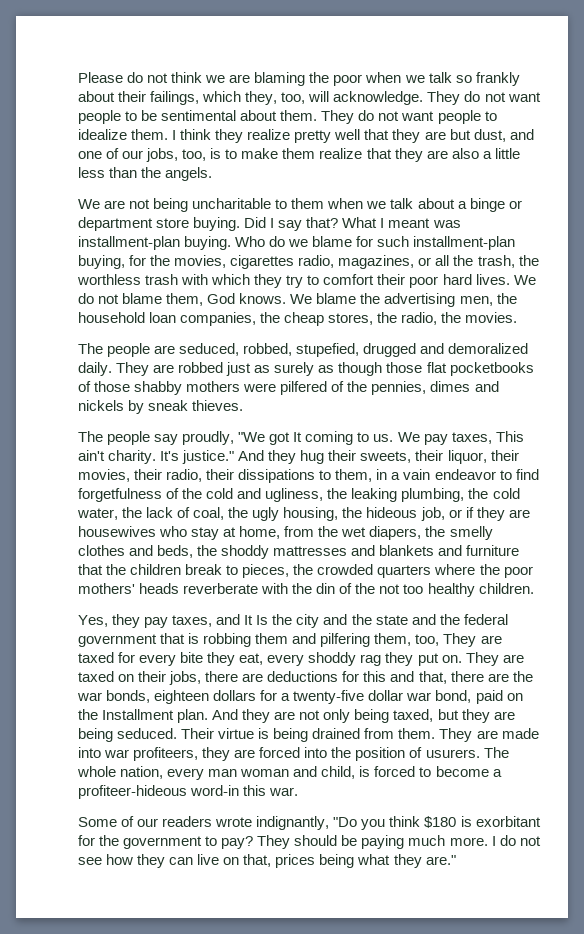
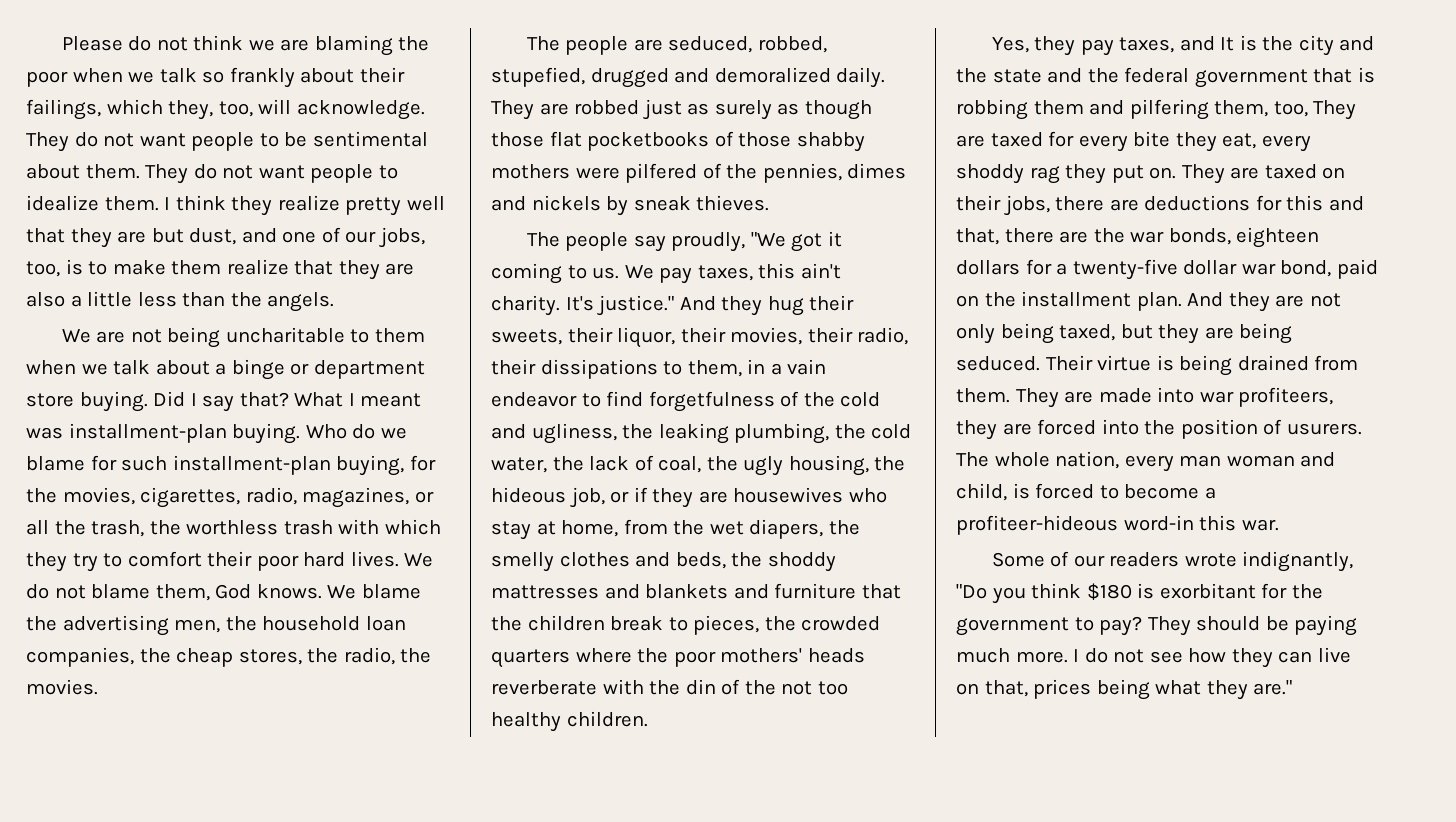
- Who do we blame for such installment-plan buying, for the movies, cigarettes radio, magazines, or all the trash, the worthless trash with which they try to comfort their poor hard lives.
+ Who do we blame for such installment-plan buying, for the movies, cigarettes, radio, magazines, or all the trash, the worthless trash with which they try to comfort their poor hard lives.
- The people say proudly, "We got It coming to us.
+ The people say proudly, "We got it coming to us.
- We pay taxes, This ain't charity.
+ We pay taxes, this ain't charity.
- Yes, they pay taxes, and It Is the city and the state and the federal government that is robbing them and pilfering them, too, They are taxed for every bite they eat, every shoddy rag they put on.
+ Yes, they pay taxes, and It is the city and the state and the federal government that is robbing them and pilfering them, too, They are taxed for every bite they eat, every shoddy rag they put on.
- They are taxed on their jobs, there are deductions for this and that, there are the war bonds, eighteen dollars for a twenty-five dollar war bond, paid on the Installment plan.
+ They are taxed on their jobs, there are deductions for this and that, there are the war bonds, eighteen dollars for a twenty-five dollar war bond, paid on the installment plan.

